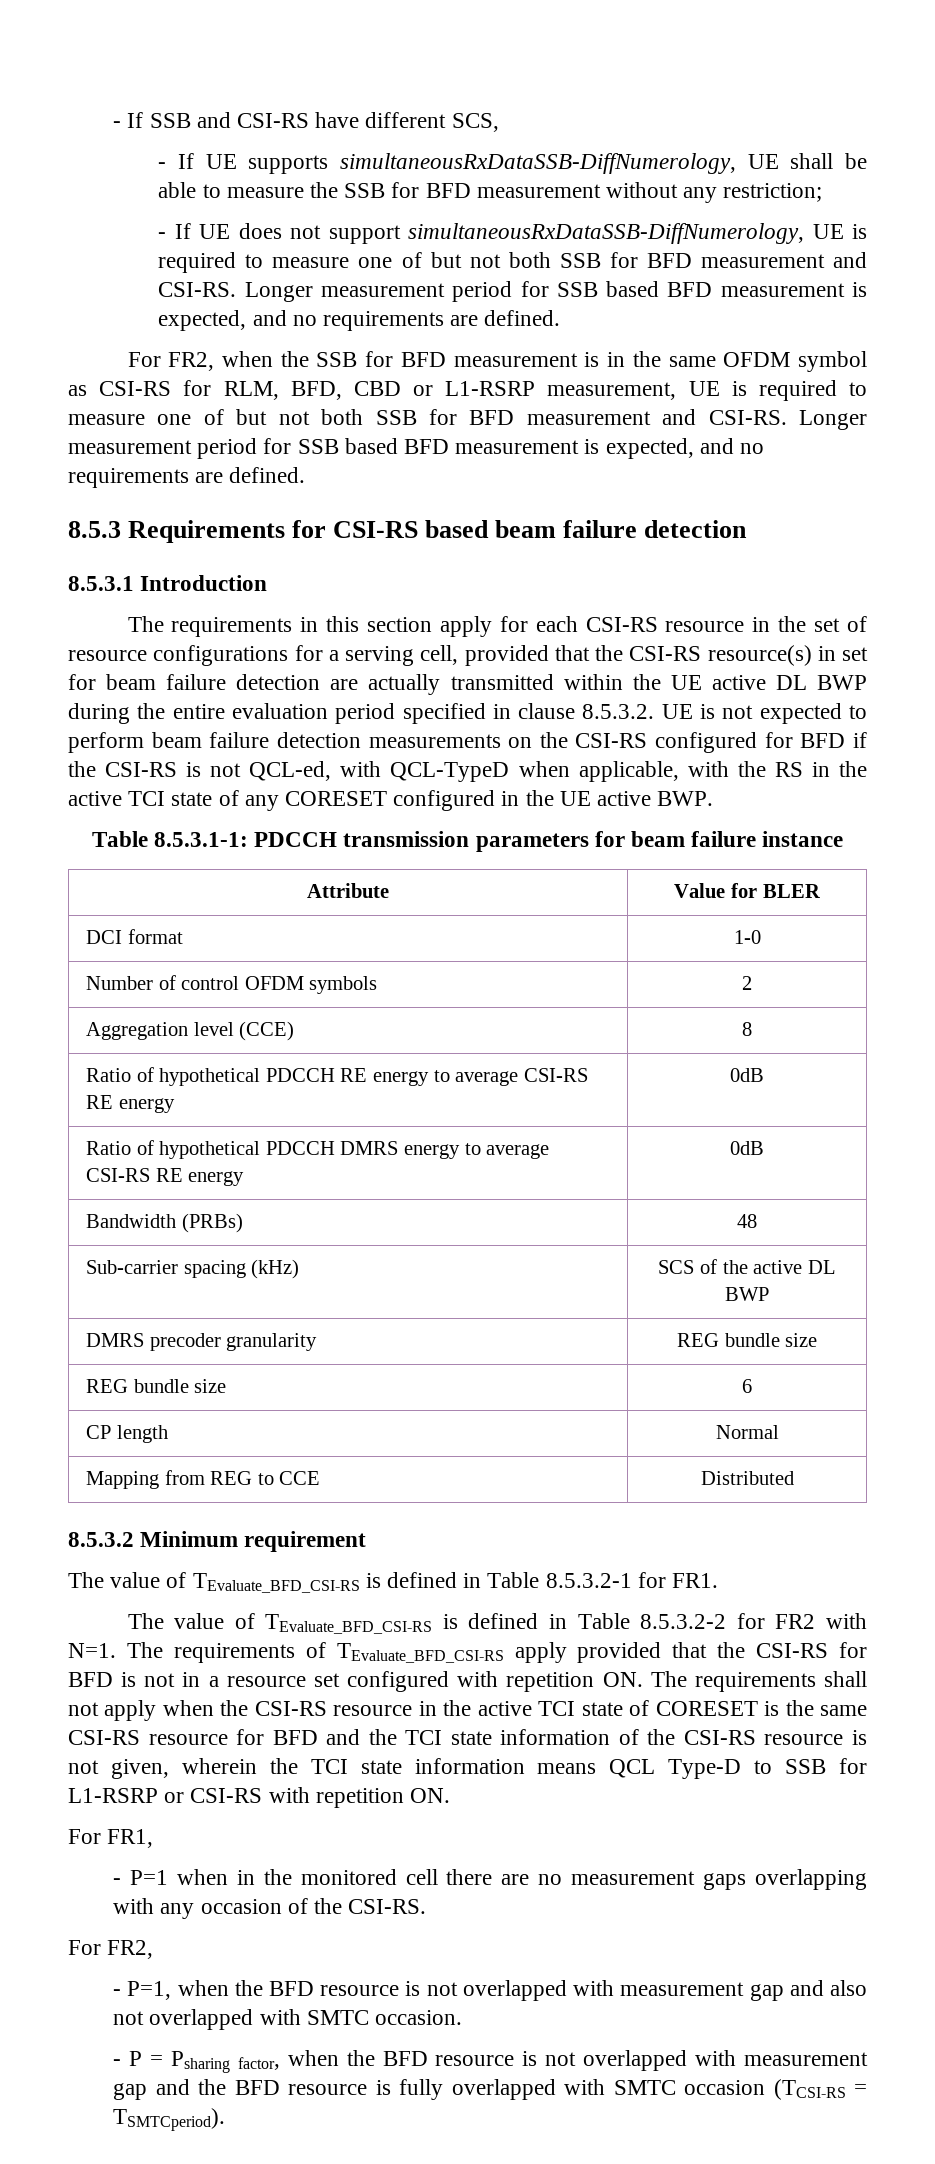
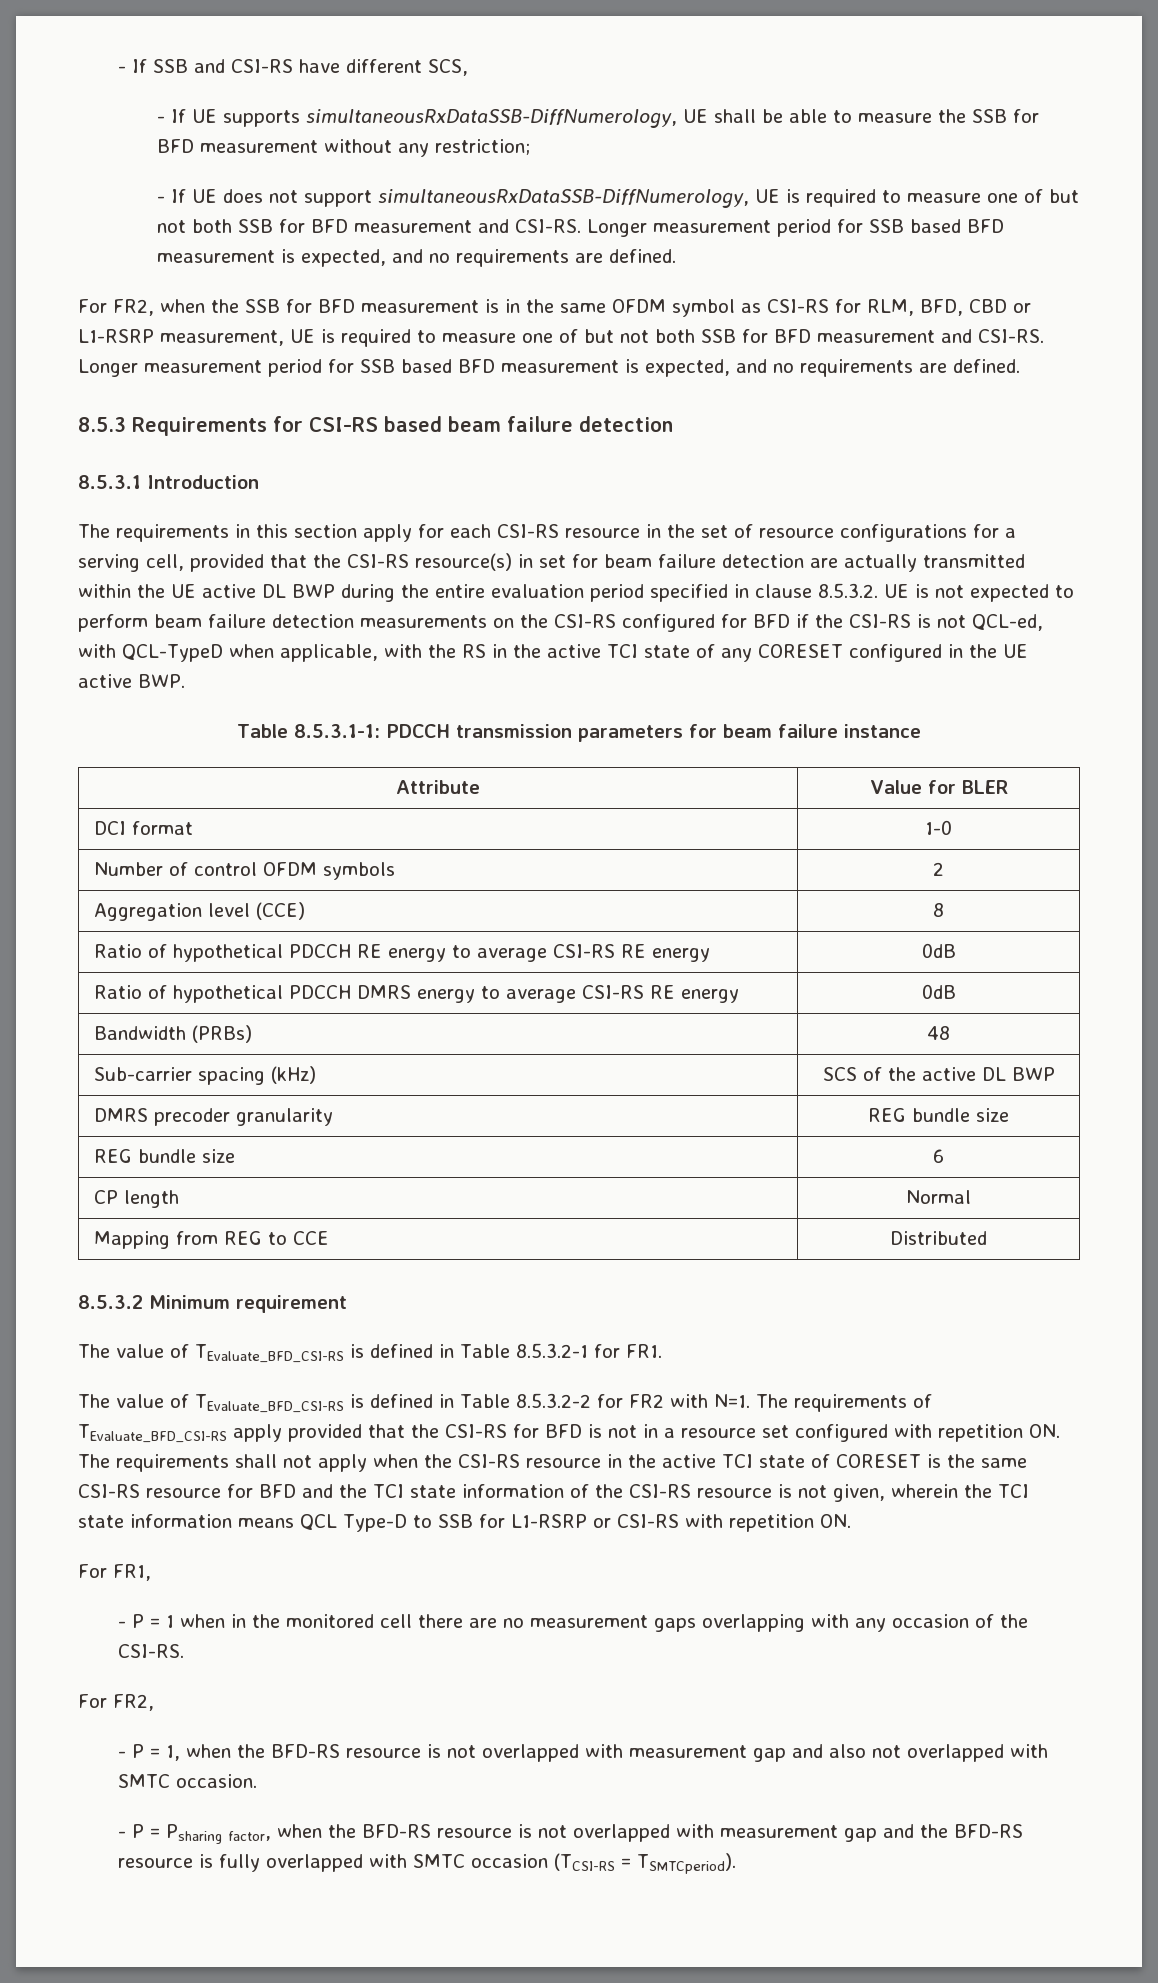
- - P=1 when in the monitored cell there are no measurement gaps overlapping with any occasion of the CSI-RS.
+ - P = 1 when in the monitored cell there are no measurement gaps overlapping with any occasion of the CSI-RS.
- - P=1, when the BFD resource is not overlapped with measurement gap and also not overlapped with SMTC occasion.
+ - P = 1, when the BFD-RS resource is not overlapped with measurement gap and also not overlapped with SMTC occasion.
- - P = Psharing factor, when the BFD resource is not overlapped with measurement gap and the BFD resource is fully overlapped with SMTC occasion (TCSI-RS = TSMTCperiod).
+ - P = Psharing factor, when the BFD-RS resource is not overlapped with measurement gap and the BFD-RS resource is fully overlapped with SMTC occasion (TCSI-RS = TSMTCperiod).

